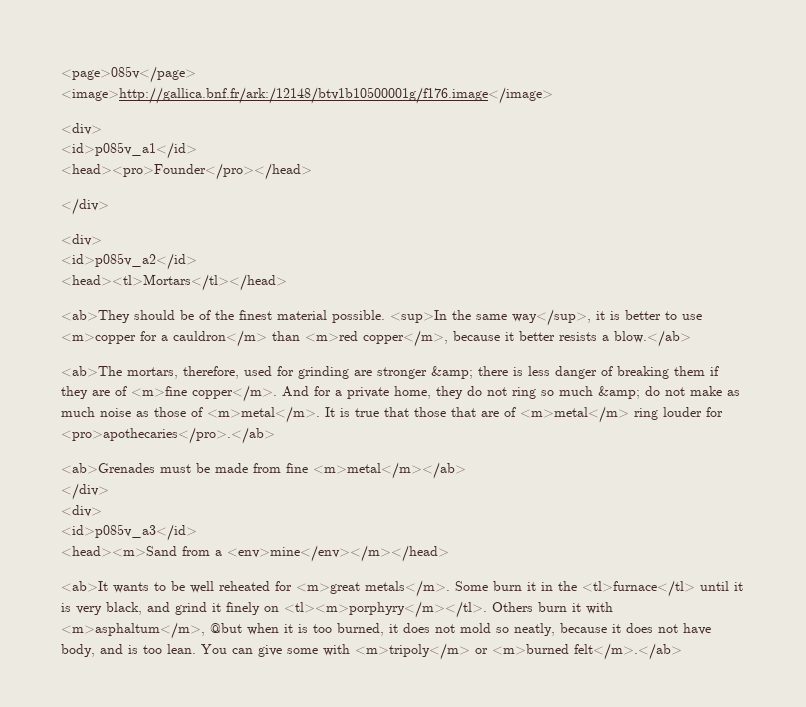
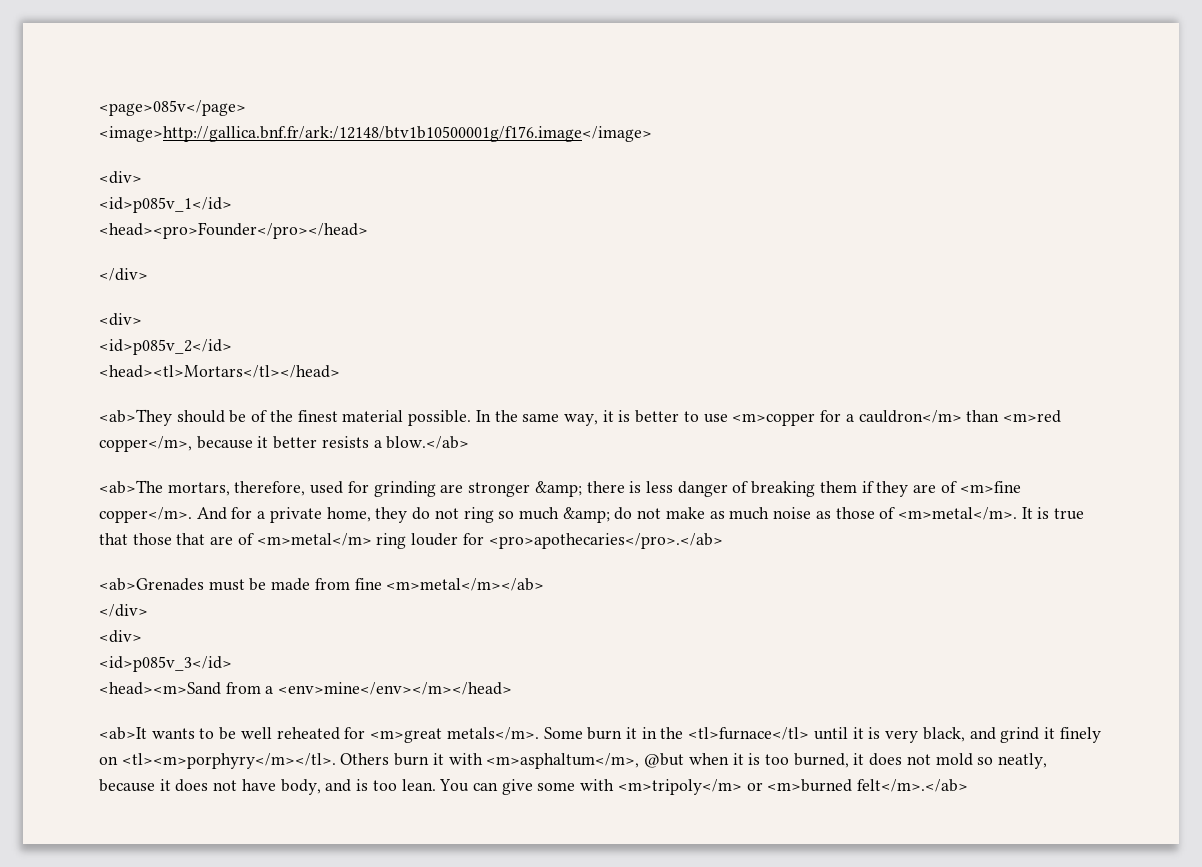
- <id>p085v_a1</id>
+ <id>p085v_1</id>
- <id>p085v_a2</id>
+ <id>p085v_2</id>
- <sup>In the same way</sup>, it is better to use <m>copper for a cauldron</m> than <m>red copper</m>, because it better resists a blow.</ab>
+ In the same way, it is better to use <m>copper for a cauldron</m> than <m>red copper</m>, because it better resists a blow.</ab>
- <id>p085v_a3</id>
+ <id>p085v_3</id>

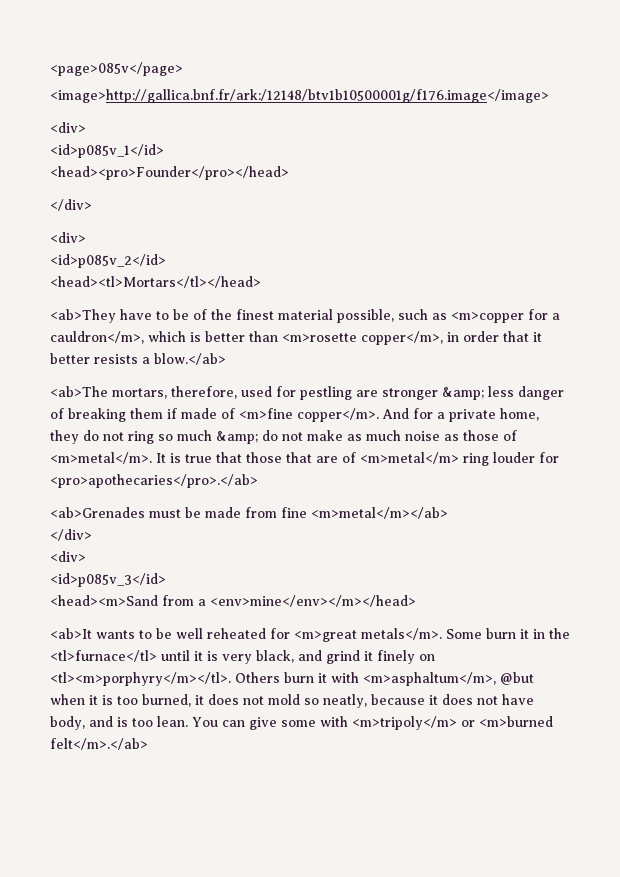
- <ab>They should be of the finest material possible. In the same way, it is better to use <m>copper for a cauldron</m> than <m>red copper</m>, because it better resists a blow.</ab>
+ <ab>They have to be of the finest material possible, such as <m>copper for a cauldron</m>, which is better than <m>rosette copper</m>, in order that it better resists a blow.</ab>
- <ab>The mortars, therefore, used for grinding are stronger &amp; there is less danger of breaking them if they are of <m>fine copper</m>.
+ <ab>The mortars, therefore, used for pestling are stronger &amp; less danger of breaking them if made of <m>fine copper</m>.

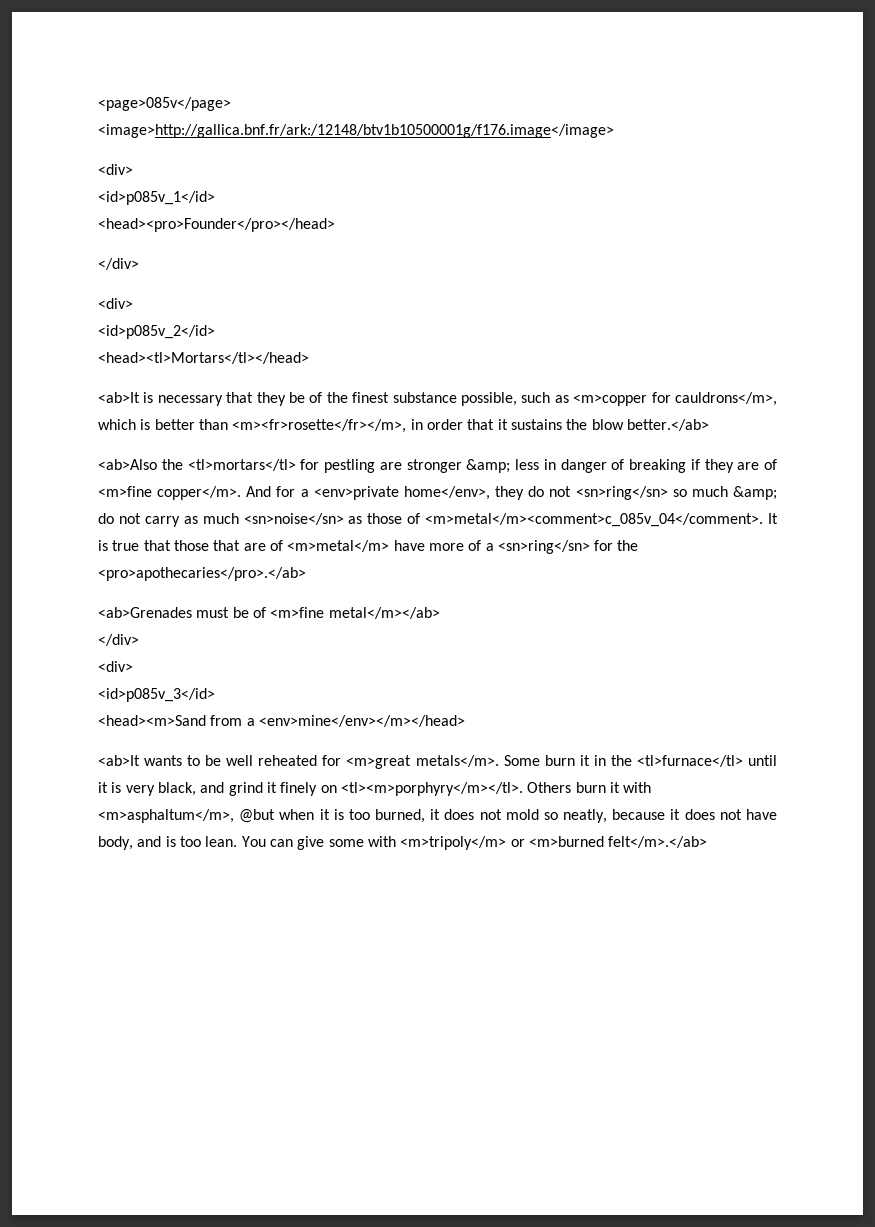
- <ab>They have to be of the finest material possible, such as <m>copper for a cauldron</m>, which is better than <m>rosette copper</m>, in order that it better resists a blow.</ab>
- <ab>The mortars, therefore, used for pestling are stronger &amp; less danger of breaking them if made of <m>fine copper</m>.
+ <ab>It is necessary that they be of the finest substance possible, such as <m>copper for cauldrons</m>, which is better than <m><fr>rosette</fr></m>, in order that it sustains the blow better.</ab>
+ <ab>Also the <tl>mortars</tl> for pestling are stronger &amp; less in danger of breaking if they are of <m>fine copper</m>.
- And for a private home, they do not ring so much &amp; do not make as much noise as those of <m>metal</m>.
+ And for a <env>private home</env>, they do not <sn>ring</sn> so much &amp; do not carry as much <sn>noise</sn> as those of <m>metal</m><comment>c_085v_04</comment>.
- It is true that those that are of <m>metal</m> ring louder for <pro>apothecaries</pro>.</ab>
+ It is true that those that are of <m>metal</m> have more of a <sn>ring</sn> for the <pro>apothecaries</pro>.</ab>
- <ab>Grenades must be made from fine <m>metal</m></ab>
+ <ab>Grenades must be of <m>fine metal</m></ab>

